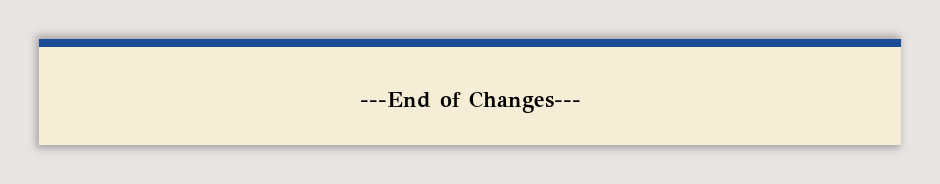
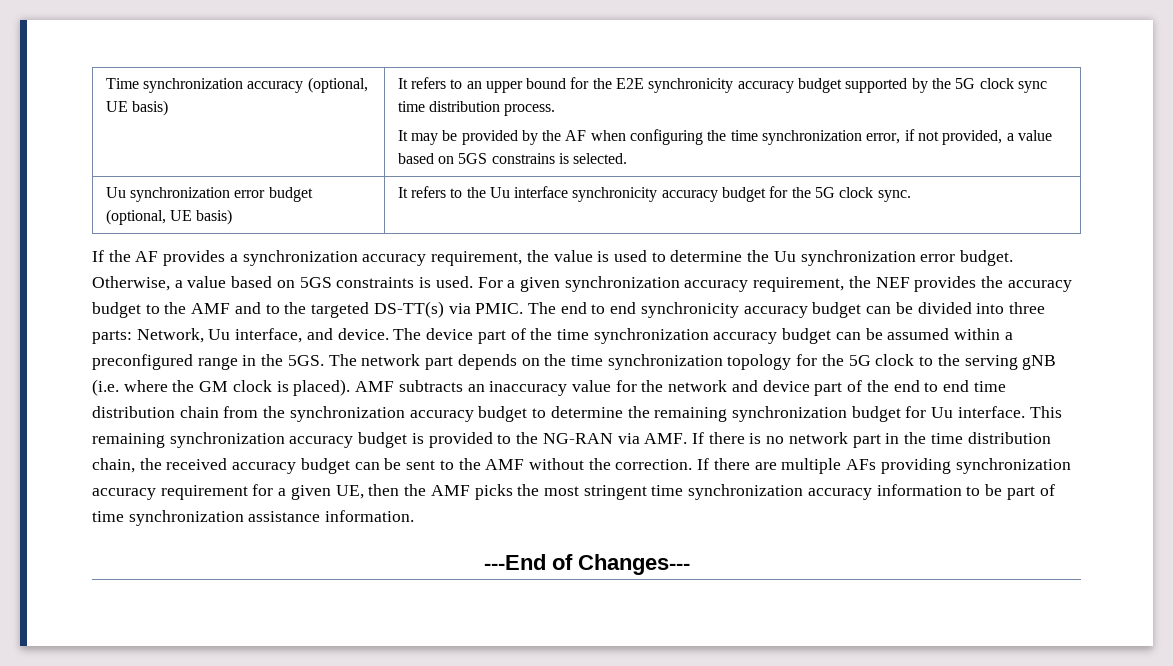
+ Time synchronization accuracy (optional, UE basis) | It refers to an upper bound for the E2E synchronicity accuracy budget supported by the 5G clock sync time distribution process.
+ It may be provided by the AF when configuring the time synchronization error, if not provided, a value based on 5GS constrains is selected.
+ Uu synchronization error budget (optional, UE basis) | It refers to the Uu interface synchronicity accuracy budget for the 5G clock sync.
+ If the AF provides a synchronization accuracy requirement, the value is used to determine the Uu synchronization error budget. Otherwise, a value based on 5GS constraints is used. For a given synchronization accuracy requirement, the NEF provides the accuracy budget to the AMF and to the targeted DS-TT(s) via PMIC. The end to end synchronicity accuracy budget can be divided into three parts: Network, Uu interface, and device. The device part of the time synchronization accuracy budget can be assumed within a preconfigured range in the 5GS. The network part depends on the time synchronization topology for the 5G clock to the serving gNB (i.e. where the GM clock is placed). AMF subtracts an inaccuracy value for the network and device part of the end to end time distribution chain from the synchronization accuracy budget to determine the remaining synchronization budget for Uu interface. This remaining synchronization accuracy budget is provided to the NG-RAN via AMF. If there is no network part in the time distribution chain, the received accuracy budget can be sent to the AMF without the correction. If there are multiple AFs providing synchronization accuracy requirement for a given UE, then the AMF picks the most stringent time synchronization accuracy information to be part of time synchronization assistance information.

